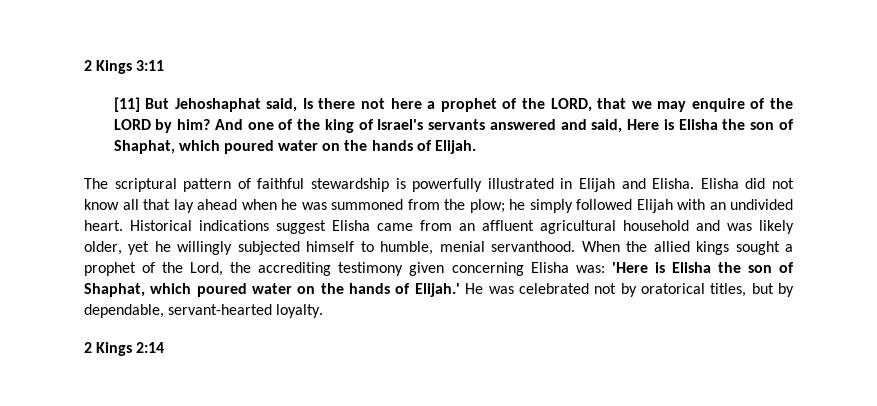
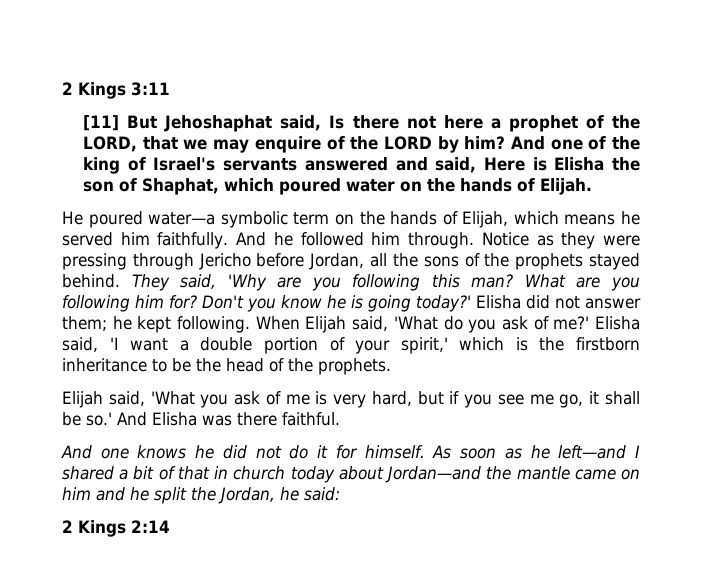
- The scriptural pattern of faithful stewardship is powerfully illustrated in Elijah and Elisha. Elisha did not know all that lay ahead when he was summoned from the plow; he simply followed Elijah with an undivided heart. Historical indications suggest Elisha came from an affluent agricultural household and was likely older, yet he willingly subjected himself to humble, menial servanthood. When the allied kings sought a prophet of the Lord, the accrediting testimony given concerning Elisha was: 'Here is Elisha the son of Shaphat, which poured water on the hands of Elijah.' He was celebrated not by oratorical titles, but by dependable, servant-hearted loyalty.
+ He poured water—a symbolic term on the hands of Elijah, which means he served him faithfully. And he followed him through. Notice as they were pressing through Jericho before Jordan, all the sons of the prophets stayed behind. They said, 'Why are you following this man? What are you following him for? Don't you know he is going today?' Elisha did not answer them; he kept following. When Elijah said, 'What do you ask of me?' Elisha said, 'I want a double portion of your spirit,' which is the firstborn inheritance to be the head of the prophets.
+ Elijah said, 'What you ask of me is very hard, but if you see me go, it shall be so.' And Elisha was there faithful.
+ And one knows he did not do it for himself. As soon as he left—and I shared a bit of that in church today about Jordan—and the mantle came on him and he split the Jordan, he said:

